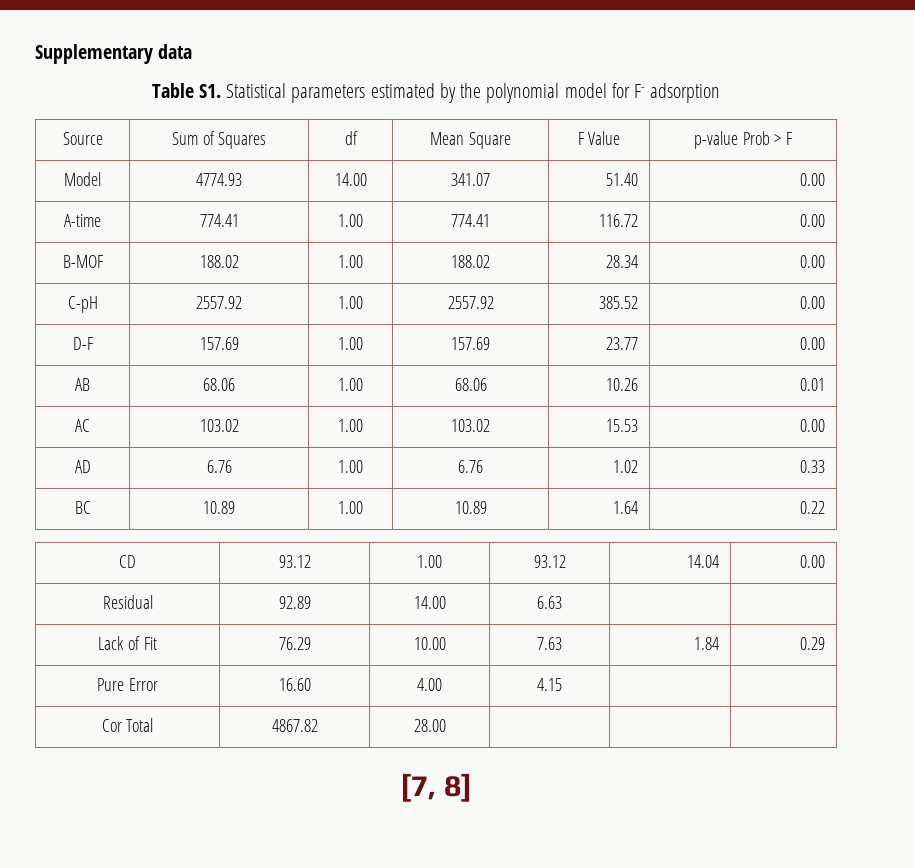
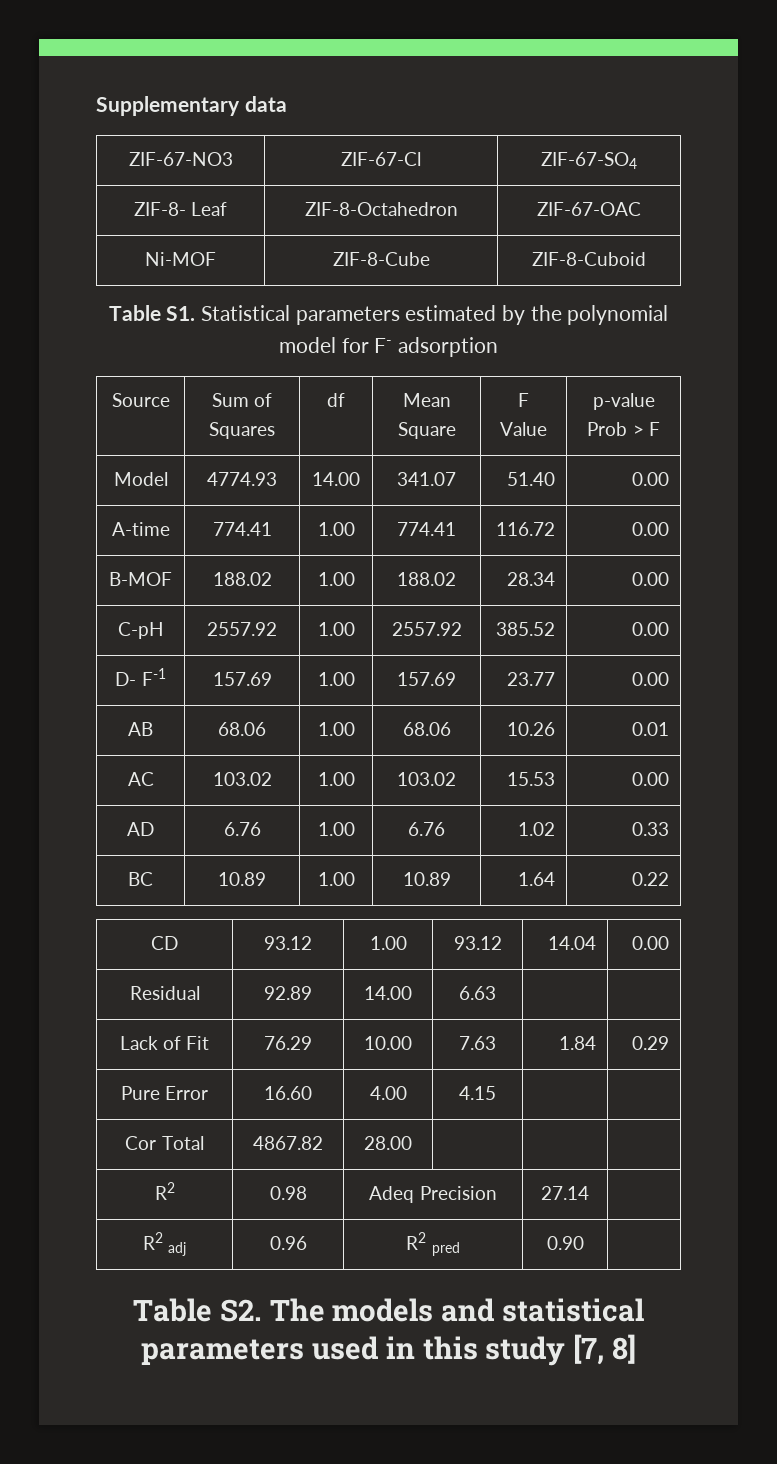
+ ZIF-67-NO3 | ZIF-67-Cl | ZIF-67-SO4
+ ZIF-8- Leaf | ZIF-8-Octahedron | ZIF-67-OAC
+ Ni-MOF | ZIF-8-Cube | ZIF-8-Cuboid
- D-F | 157.69 | 1.00 | 157.69 | 23.77 | 0.00
+ D- F-1 | 157.69 | 1.00 | 157.69 | 23.77 | 0.00
- [7, 8]
+ R2 | 0.98 | Adeq Precision | 27.14 |
+ R2 adj | 0.96 | R2 pred | 0.90 |
+ Table S2. The models and statistical parameters used in this study [7, 8]

